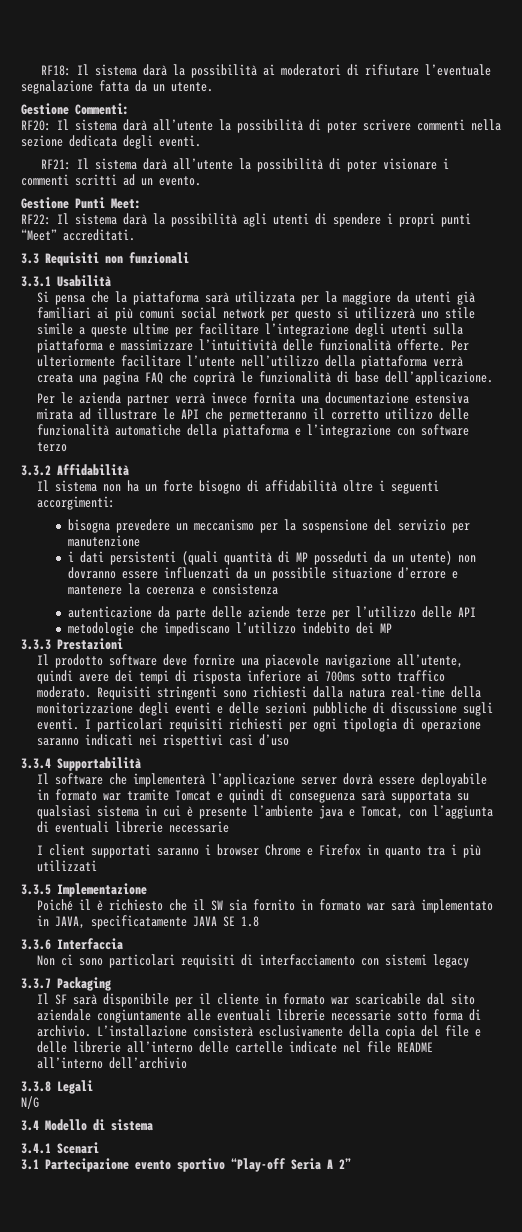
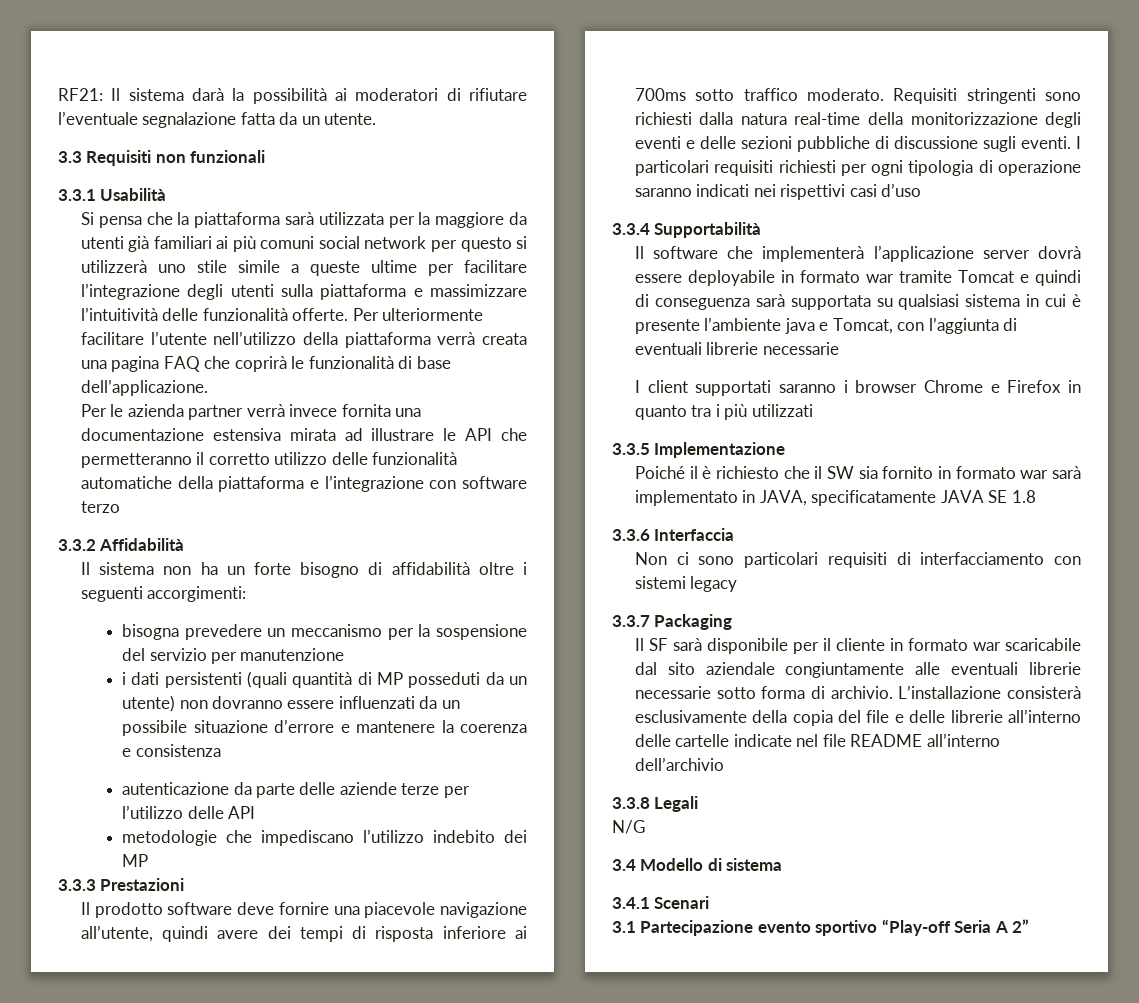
- RF18: Il sistema darà la possibilità ai moderatori di rifiutare l’eventuale segnalazione fatta da un utente.
+ RF21: Il sistema darà la possibilità ai moderatori di rifiutare l’eventuale segnalazione fatta da un utente.
- Gestione Commenti:
- RF20: Il sistema darà all’utente la possibilità di poter scrivere commenti nella sezione dedicata degli eventi.
- RF21: Il sistema darà all’utente la possibilità di poter visionare i commenti scritti ad un evento.
- Gestione Punti Meet:
- RF22: Il sistema darà la possibilità agli utenti di spendere i propri punti “Meet” accreditati.

